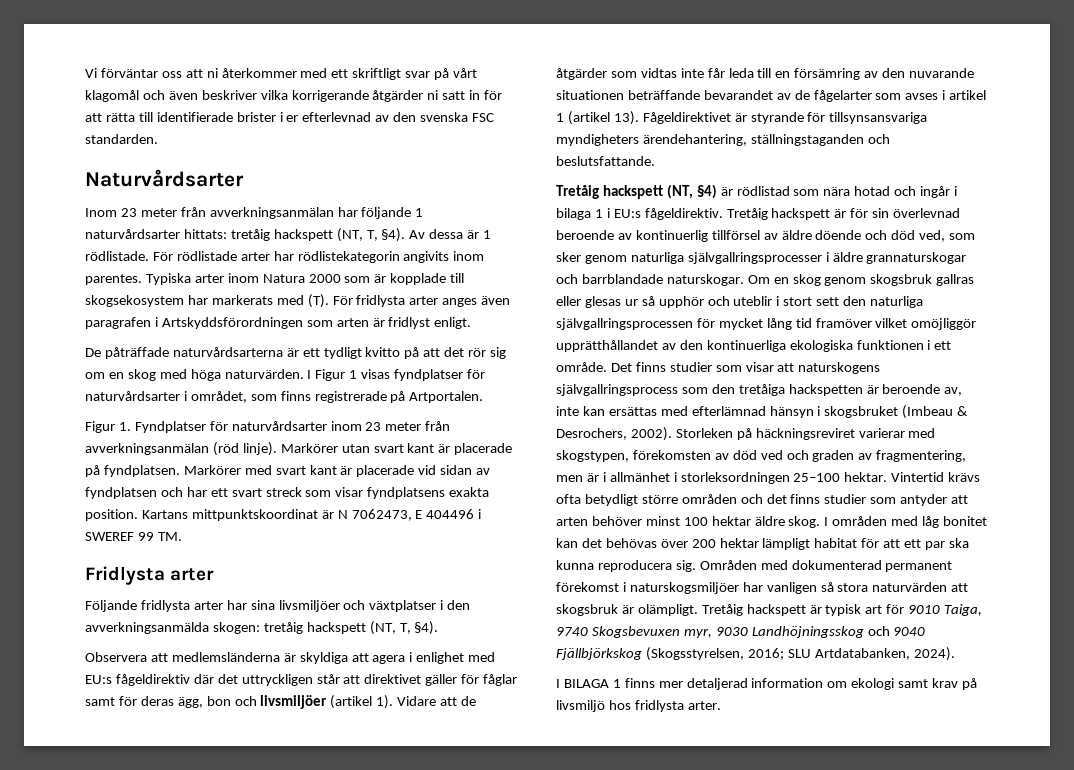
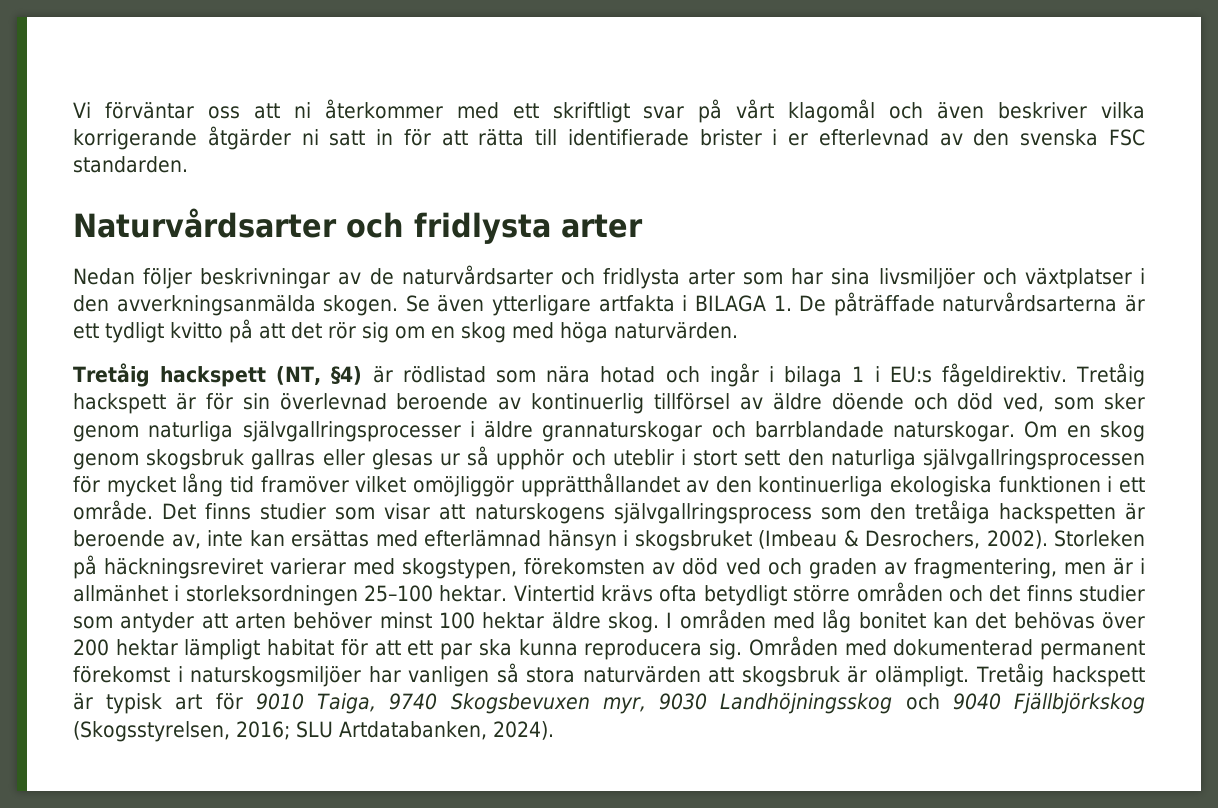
- Naturvårdsarter
- Inom 23 meter från avverkningsanmälan har följande 1 naturvårdsarter hittats: tretåig hackspett (NT, T, §4). Av dessa är 1 rödlistade. För rödlistade arter har rödlistekategorin angivits inom parentes. Typiska arter inom Natura 2000 som är kopplade till skogsekosystem har markerats med (T). För fridlysta arter anges även paragrafen i Artskyddsförordningen som arten är fridlyst enligt.
- De påträffade naturvårdsarterna är ett tydligt kvitto på att det rör sig om en skog med höga naturvärden. I Figur 1 visas fyndplatser för naturvårdsarter i området, som finns registrerade på Artportalen.
- Figur 1. Fyndplatser för naturvårdsarter inom 23 meter från avverkningsanmälan (röd linje). Markörer utan svart kant är placerade på fyndplatsen. Markörer med svart kant är placerade vid sidan av fyndplatsen och har ett svart streck som visar fyndplatsens exakta position. Kartans mittpunktskoordinat är N 7062473, E 404496 i SWEREF 99 TM.
- Fridlysta arter
- Följande fridlysta arter har sina livsmiljöer och växtplatser i den avverkningsanmälda skogen: tretåig hackspett (NT, T, §4).
- Observera att medlemsländerna är skyldiga att agera i enlighet med EU:s fågeldirektiv där det uttryckligen står att direktivet gäller för fåglar samt för deras ägg, bon och livsmiljöer (artikel 1). Vidare att de åtgärder som vidtas inte får leda till en försämring av den nuvarande situationen beträffande bevarandet av de fågelarter som avses i artikel 1 (artikel 13). Fågeldirektivet är styrande för tillsynsansvariga myndigheters ärendehantering, ställningstaganden och beslutsfattande.
+ Naturvårdsarter och fridlysta arter
+ Nedan följer beskrivningar av de naturvårdsarter och fridlysta arter som har sina livsmiljöer och växtplatser i den avverkningsanmälda skogen. Se även ytterligare artfakta i BILAGA 1. De påträffade naturvårdsarterna är ett tydligt kvitto på att det rör sig om en skog med höga naturvärden.
- I BILAGA 1 finns mer detaljerad information om ekologi samt krav på livsmiljö hos fridlysta arter.

